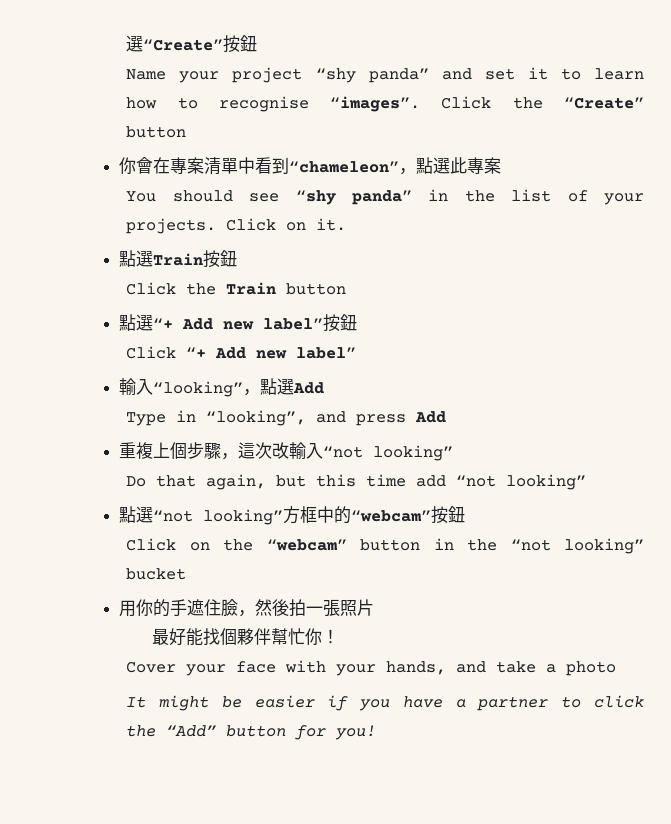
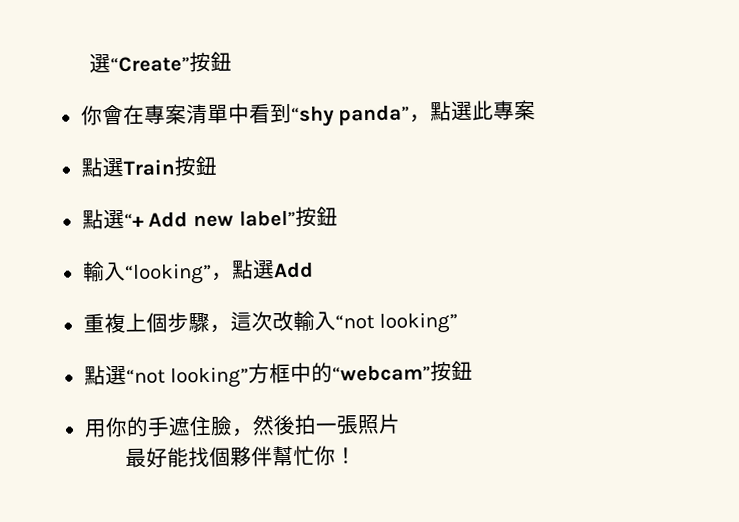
- Name your project “shy panda” and set it to learn how to recognise “images”. Click the “Create” button
- 你會在專案清單中看到“chameleon”，點選此專案
+ 你會在專案清單中看到“shy panda”，點選此專案
- You should see “shy panda” in the list of your projects. Click on it.
- Click the Train button
- Click “+ Add new label”
- Type in “looking”, and press Add
- Do that again, but this time add “not looking”
- Click on the “webcam” button in the “not looking” bucket
- Cover your face with your hands, and take a photo
- It might be easier if you have a partner to click the “Add” button for you!

